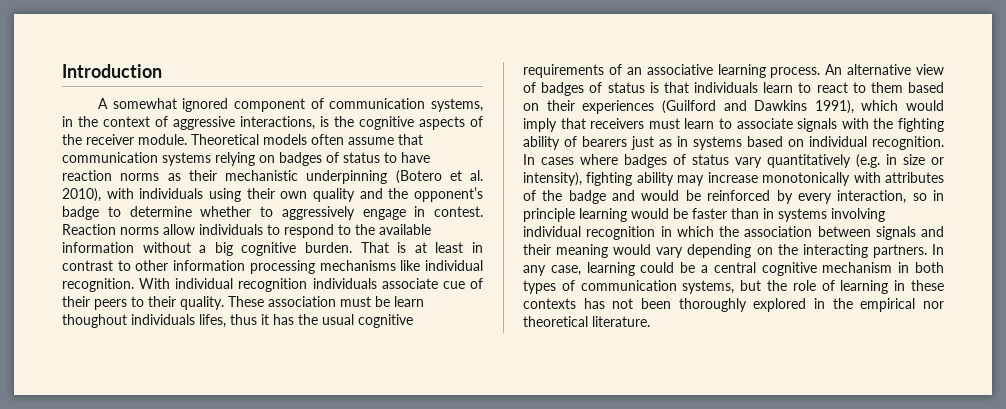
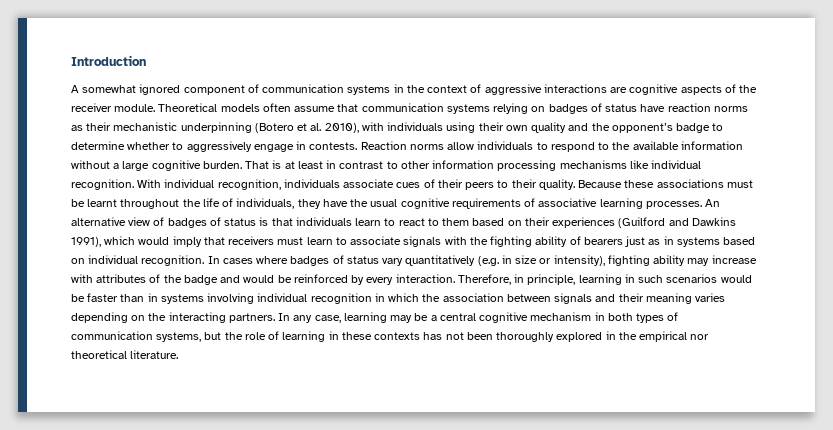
- A somewhat ignored component of communication systems, in the context of aggressive interactions, is the cognitive aspects of the receiver module.
+ A somewhat ignored component of communication systems in the context of aggressive interactions are cognitive aspects of the receiver module.
- Theoretical models often assume that communication systems relying on badges of status to have reaction norms as their mechanistic underpinning (Botero et al. 2010), with individuals using their own quality and the opponent’s badge to determine whether to aggressively engage in contest.
+ Theoretical models often assume that communication systems relying on badges of status have reaction norms as their mechanistic underpinning (Botero et al. 2010), with individuals using their own quality and the opponent’s badge to determine whether to aggressively engage in contests.
- Reaction norms allow individuals to respond to the available information without a big cognitive burden.
+ Reaction norms allow individuals to respond to the available information without a large cognitive burden.
- With individual recognition individuals associate cue of their peers to their quality.
+ With individual recognition, individuals associate cues of their peers to their quality.
- These association must be learn thoughout individuals lifes, thus it has the usual cognitive requirements of an associative learning process.
+ Because these associations must be learnt throughout the life of individuals, they have the usual cognitive requirements of associative learning processes.
- In cases where badges of status vary quantitatively (e.g. in size or intensity), fighting ability may increase monotonically with attributes of the badge and would be reinforced by every interaction, so in principle learning would be faster than in systems involving individual recognition in which the association between signals and their meaning would vary depending on the interacting partners.
+ In cases where badges of status vary quantitatively (e.g. in size or intensity), fighting ability may increase with attributes of the badge and would be reinforced by every interaction. Therefore, in principle, learning in such scenarios would be faster than in systems involving individual recognition in which the association between signals and their meaning varies depending on the interacting partners.
- In any case, learning could be a central cognitive mechanism in both types of communication systems, but the role of learning in these contexts has not been thoroughly explored in the empirical nor theoretical literature.
+ In any case, learning may be a central cognitive mechanism in both types of communication systems, but the role of learning in these contexts has not been thoroughly explored in the empirical nor theoretical literature.

